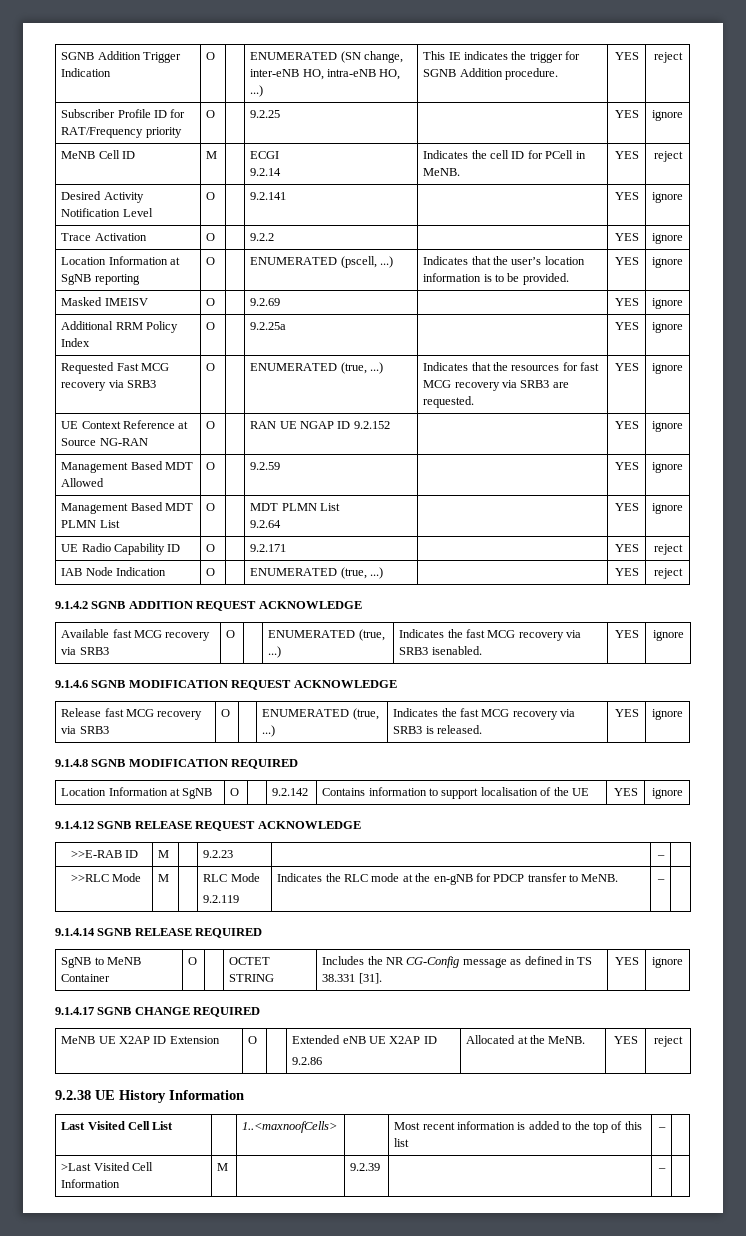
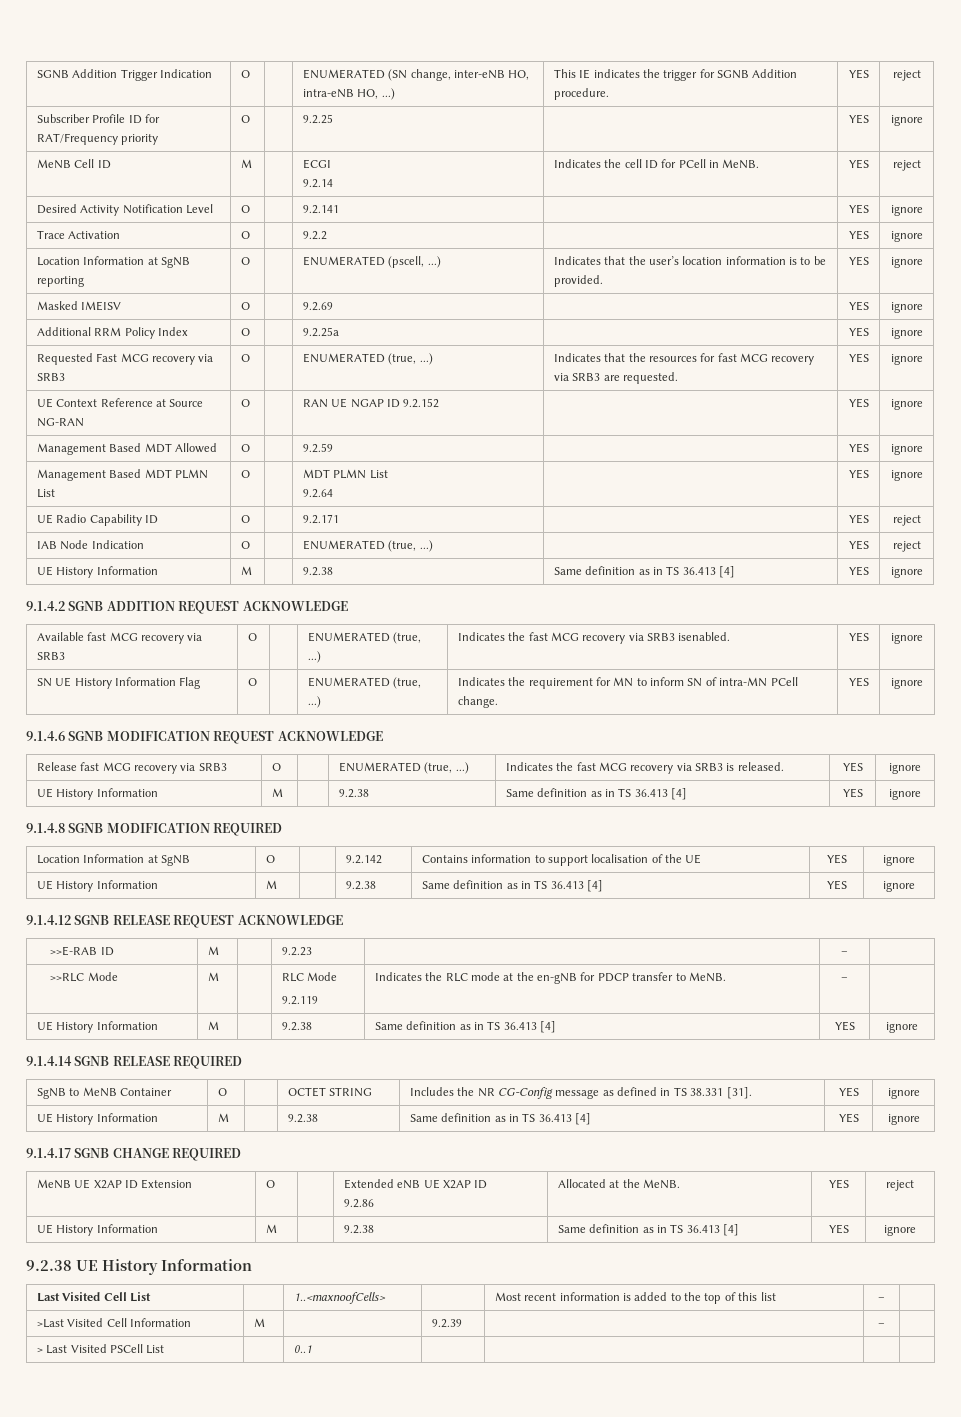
  IAB Node Indication | O | | ENUMERATED (true, ...) | | YES | reject
+ UE History Information | M | | 9.2.38 | Same definition as in TS 36.413 [4] | YES | ignore
+ SN UE History Information Flag | O | | ENUMERATED (true, ...) | Indicates the requirement for MN to inform SN of intra-MN PCell change. | YES | ignore
  Release fast MCG recovery via SRB3 | O | | ENUMERATED (true, ...) | Indicates the fast MCG recovery via SRB3 is released. | YES | ignore
+ UE History Information | M | | 9.2.38 | Same definition as in TS 36.413 [4] | YES | ignore
  Location Information at SgNB | O | | 9.2.142 | Contains information to support localisation of the UE | YES | ignore
+ UE History Information | M | | 9.2.38 | Same definition as in TS 36.413 [4] | YES | ignore
  >>RLC Mode | M | | RLC Mode
  9.2.119 | Indicates the RLC mode at the en-gNB for PDCP transfer to MeNB. | – |
+ UE History Information | M | | 9.2.38 | Same definition as in TS 36.413 [4] | YES | ignore
  SgNB to MeNB Container | O | | OCTET STRING | Includes the NR CG-Config message as defined in TS 38.331 [31]. | YES | ignore
+ UE History Information | M | | 9.2.38 | Same definition as in TS 36.413 [4] | YES | ignore
  MeNB UE X2AP ID Extension | O | | Extended eNB UE X2AP ID
  9.2.86 | Allocated at the MeNB. | YES | reject
+ UE History Information | M | | 9.2.38 | Same definition as in TS 36.413 [4] | YES | ignore
+ > Last Visited PSCell List | | 0..1 | | | |

